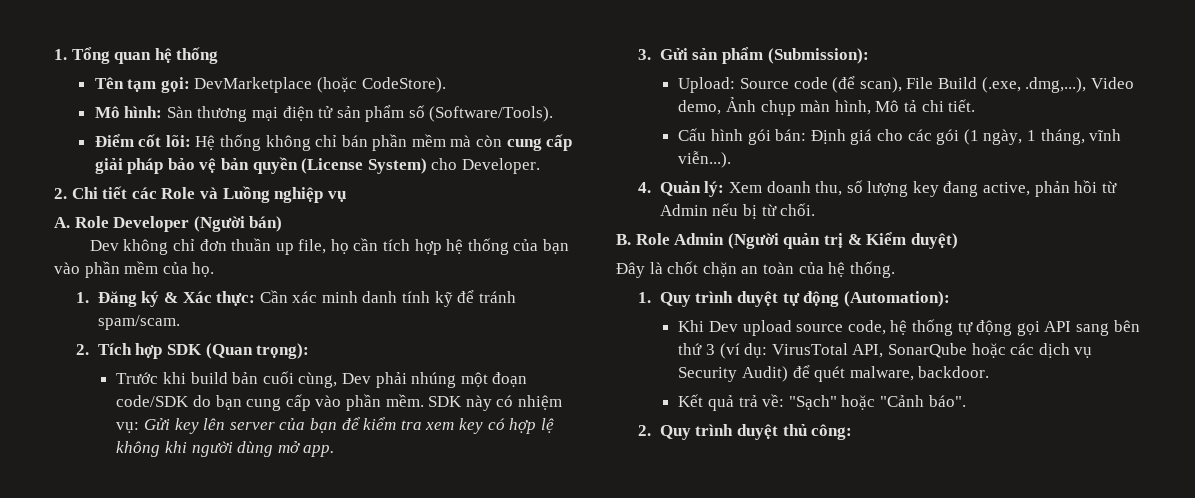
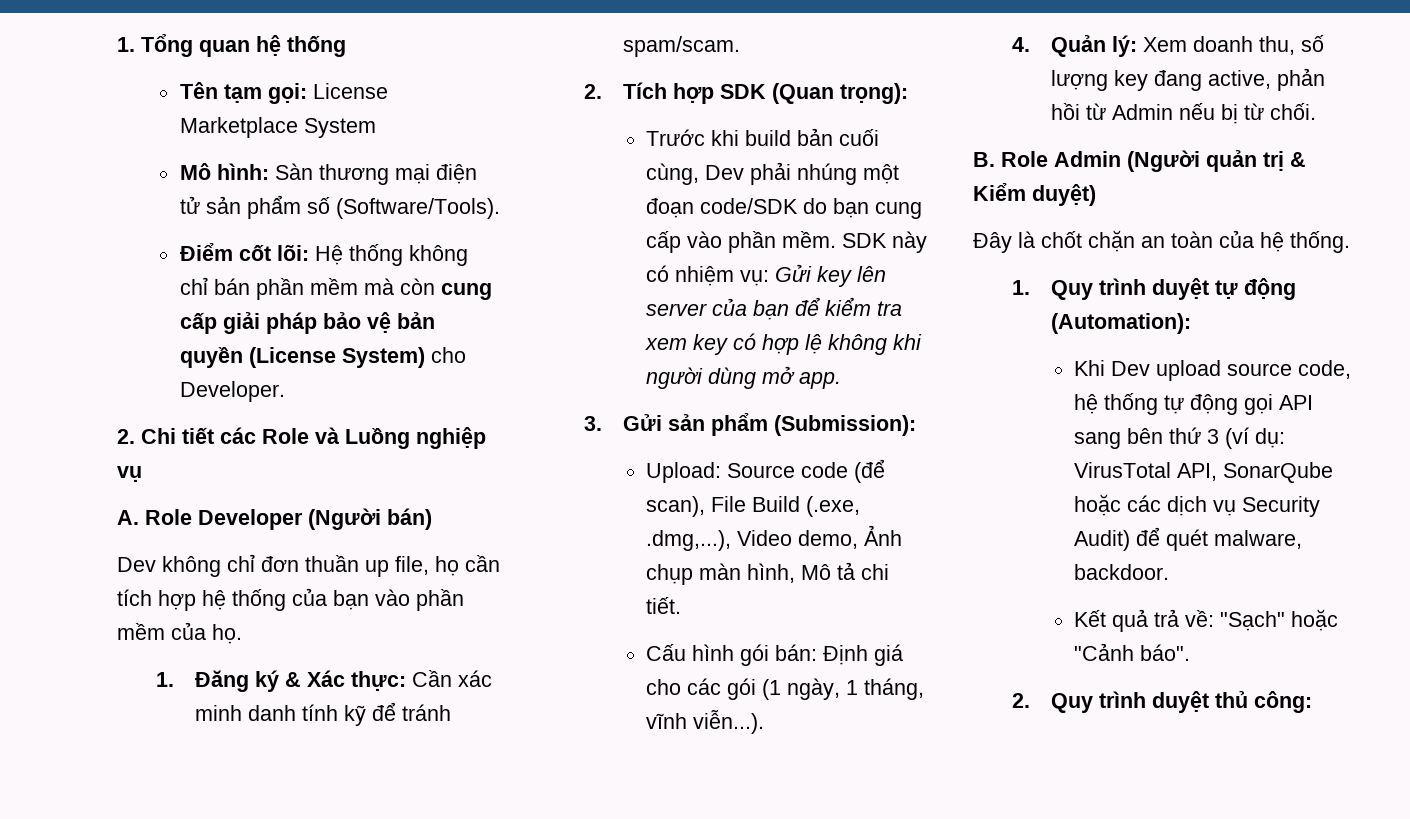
- Tên tạm gọi: DevMarketplace (hoặc CodeStore).
+ Tên tạm gọi: License Marketplace System

